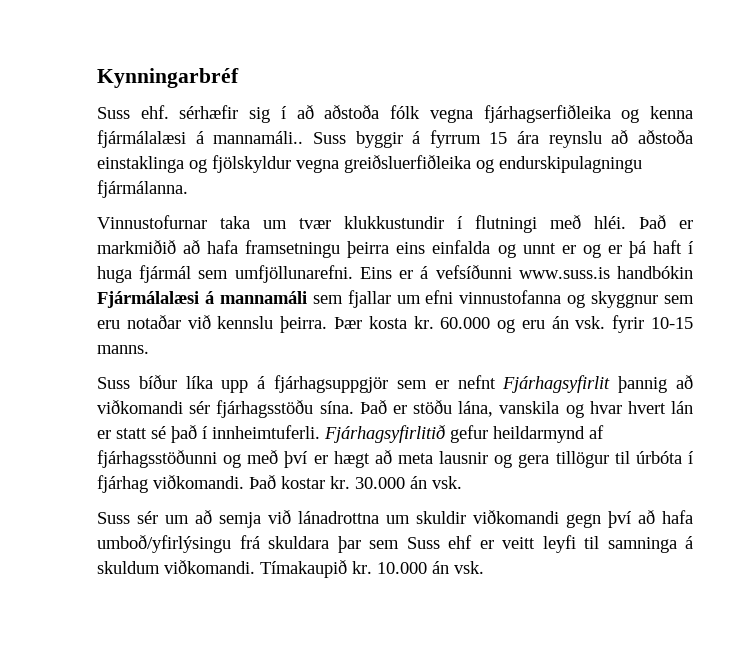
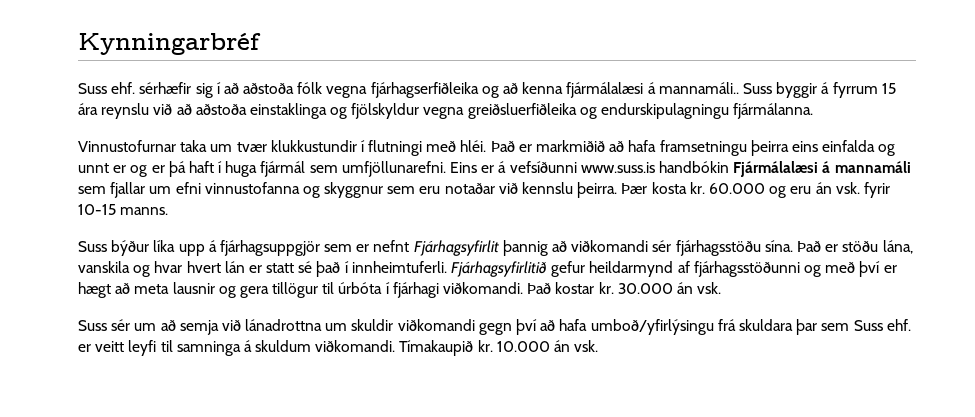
- Suss ehf. sérhæfir sig í að aðstoða fólk vegna fjárhagserfiðleika og kenna fjármálalæsi á mannamáli..
+ Suss ehf. sérhæfir sig í að aðstoða fólk vegna fjárhagserfiðleika og að kenna fjármálalæsi á mannamáli..
- Suss byggir á fyrrum 15 ára reynslu að aðstoða einstaklinga og fjölskyldur vegna greiðsluerfiðleika og endurskipulagningu fjármálanna.
+ Suss byggir á fyrrum 15 ára reynslu við að aðstoða einstaklinga og fjölskyldur vegna greiðsluerfiðleika og endurskipulagningu fjármálanna.
- Suss bíður líka upp á fjárhagsuppgjör sem er nefnt Fjárhagsyfirlit þannig að viðkomandi sér fjárhagsstöðu sína.
+ Suss býður líka upp á fjárhagsuppgjör sem er nefnt Fjárhagsyfirlit þannig að viðkomandi sér fjárhagsstöðu sína.
- Fjárhagsyfirlitið gefur heildarmynd af fjárhagsstöðunni og með því er hægt að meta lausnir og gera tillögur til úrbóta í fjárhag viðkomandi.
+ Fjárhagsyfirlitið gefur heildarmynd af fjárhagsstöðunni og með því er hægt að meta lausnir og gera tillögur til úrbóta í fjárhagi viðkomandi.
- Suss sér um að semja við lánadrottna um skuldir viðkomandi gegn því að hafa umboð/yfirlýsingu frá skuldara þar sem Suss ehf er veitt leyfi til samninga á skuldum viðkomandi.
+ Suss sér um að semja við lánadrottna um skuldir viðkomandi gegn því að hafa umboð/yfirlýsingu frá skuldara þar sem Suss ehf. er veitt leyfi til samninga á skuldum viðkomandi.

